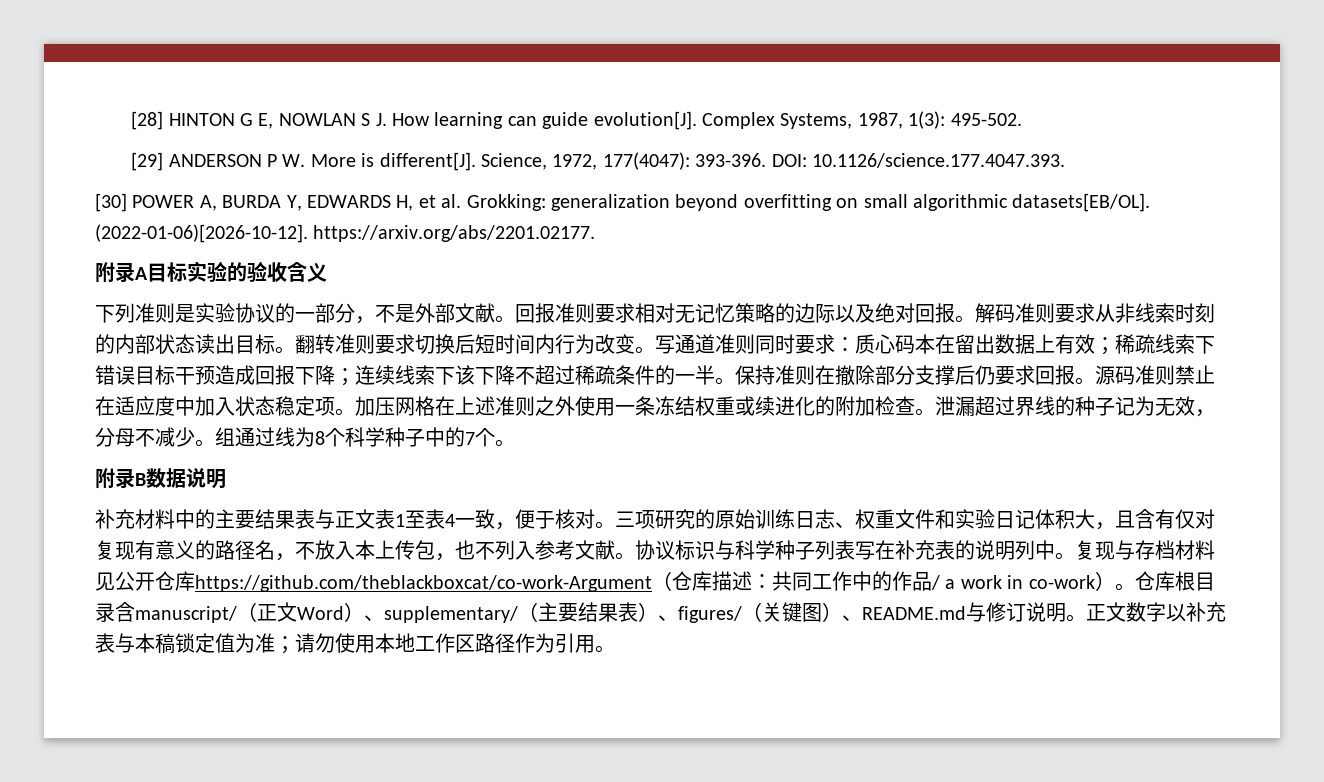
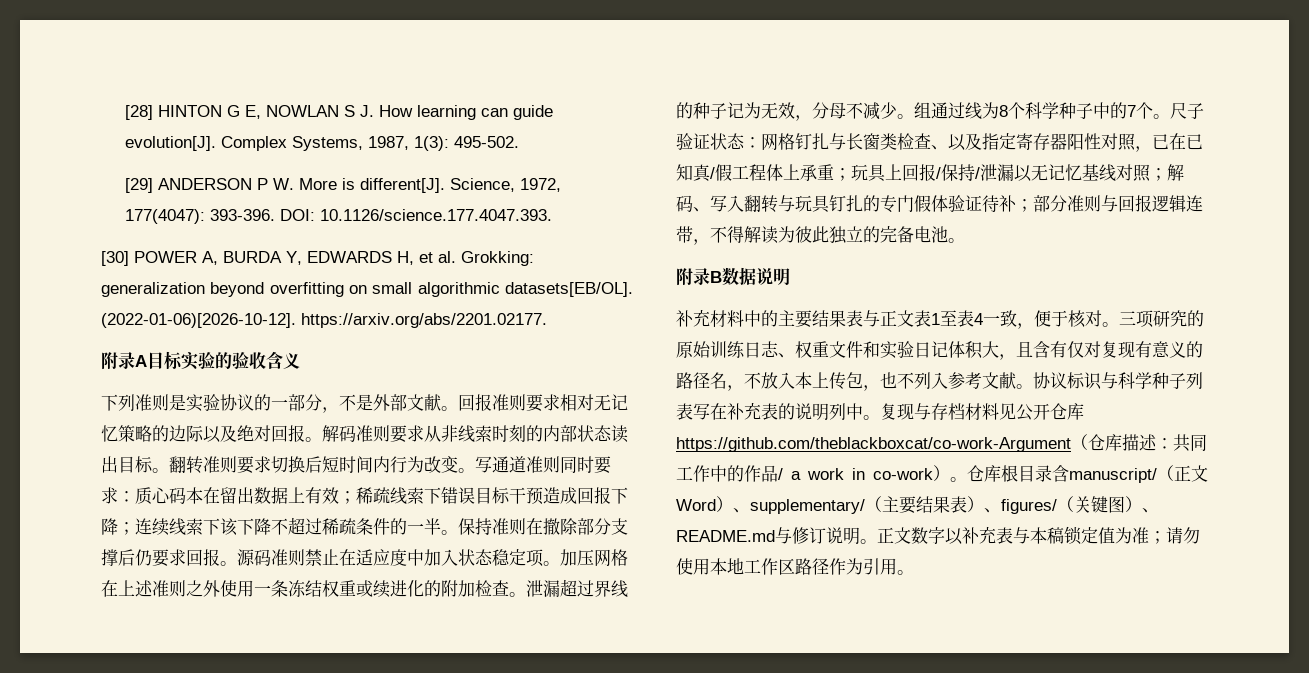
+ 尺子验证状态：网格钉扎与长窗类检查、以及指定寄存器阳性对照，已在已知真/假工程体上承重；玩具上回报/保持/泄漏以无记忆基线对照；解码、写入翻转与玩具钉扎的专门假体验证待补；部分准则与回报逻辑连带，不得解读为彼此独立的完备电池。

